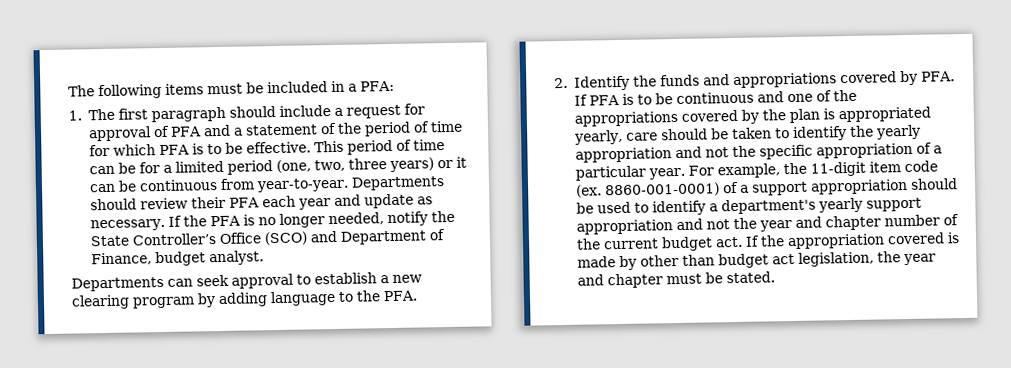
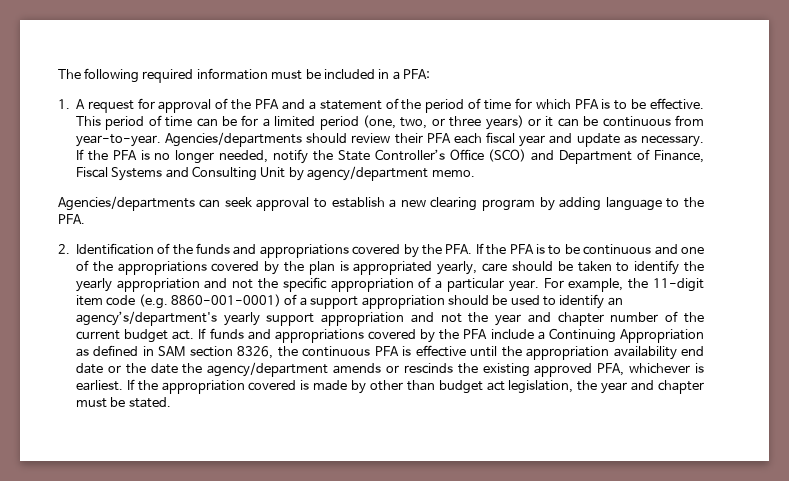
- The following items must be included in a PFA:
+ The following required information must be included in a PFA:
- 1. The first paragraph should include a request for approval of PFA and a statement of the period of time for which PFA is to be effective.
+ 1. A request for approval of the PFA and a statement of the period of time for which PFA is to be effective.
- This period of time can be for a limited period (one, two, three years) or it can be continuous from year-to-year.
+ This period of time can be for a limited period (one, two, or three years) or it can be continuous from year-to-year.
- Departments should review their PFA each year and update as necessary.
+ Agencies/departments should review their PFA each fiscal year and update as necessary.
- If the PFA is no longer needed, notify the State Controller’s Office (SCO) and Department of Finance, budget analyst.
- Departments can seek approval to establish a new clearing program by adding language to the PFA.
+ If the PFA is no longer needed, notify the State Controller’s Office (SCO) and Department of Finance, Fiscal Systems and Consulting Unit by agency/department memo.
+ Agencies/departments can seek approval to establish a new clearing program by adding language to the PFA.
- 2. Identify the funds and appropriations covered by PFA. If PFA is to be continuous and one of the appropriations covered by the plan is appropriated yearly, care should be taken to identify the yearly appropriation and not the specific appropriation of a particular year.
+ 2. Identification of the funds and appropriations covered by the PFA. If the PFA is to be continuous and one of the appropriations covered by the plan is appropriated yearly, care should be taken to identify the yearly appropriation and not the specific appropriation of a particular year.
- For example, the 11-digit item code (ex. 8860-001-0001) of a support appropriation should be used to identify a department's yearly support appropriation and not the year and chapter number of the current budget act.
+ For example, the 11-digit item code (e.g. 8860-001-0001) of a support appropriation should be used to identify an agency’s/department's yearly support appropriation and not the year and chapter number of the current budget act.
- If the appropriation covered is made by other than budget act legislation, the year and chapter must be stated.
+ If funds and appropriations covered by the PFA include a Continuing Appropriation as defined in SAM section 8326, the continuous PFA is effective until the appropriation availability end date or the date the agency/department amends or rescinds the existing approved PFA, whichever is earliest. If the appropriation covered is made by other than budget act legislation, the year and chapter must be stated.

